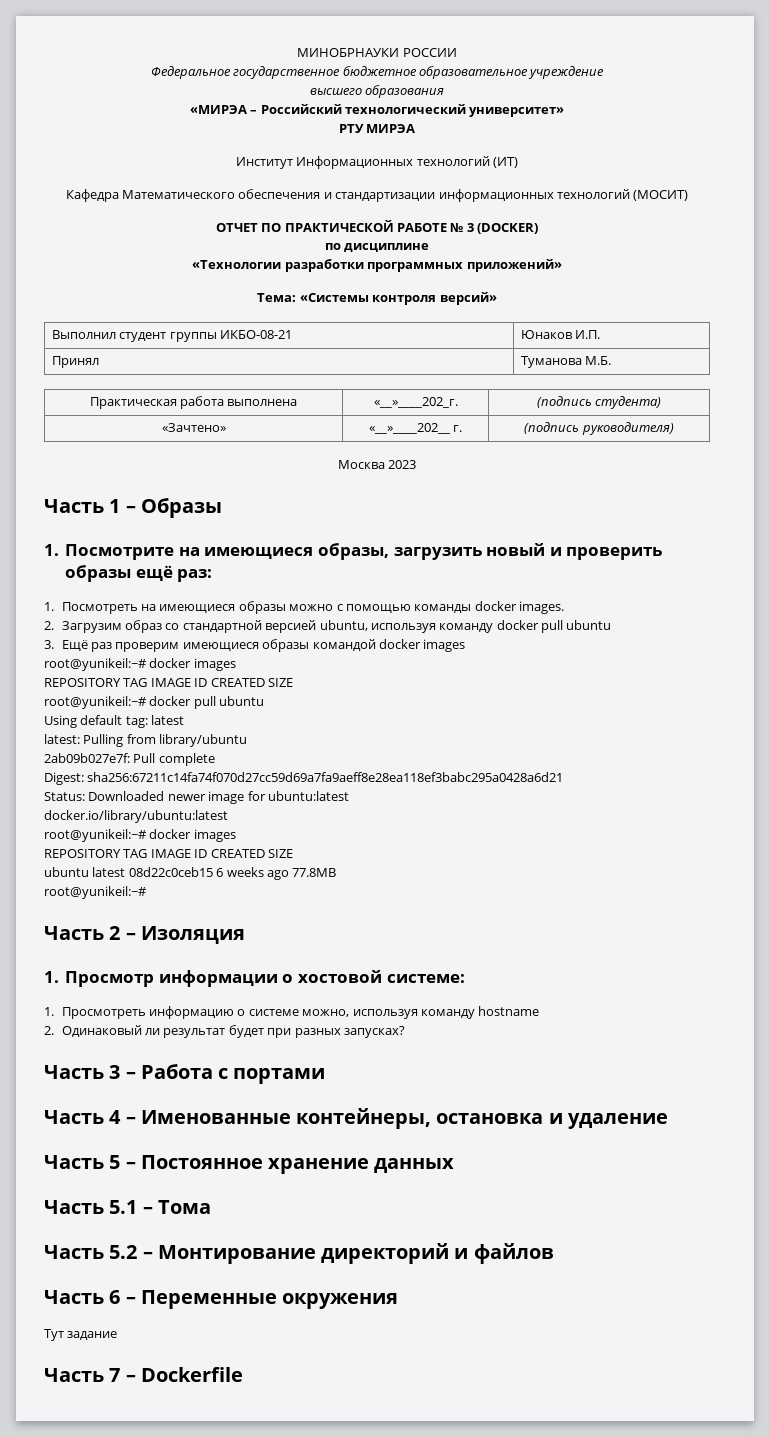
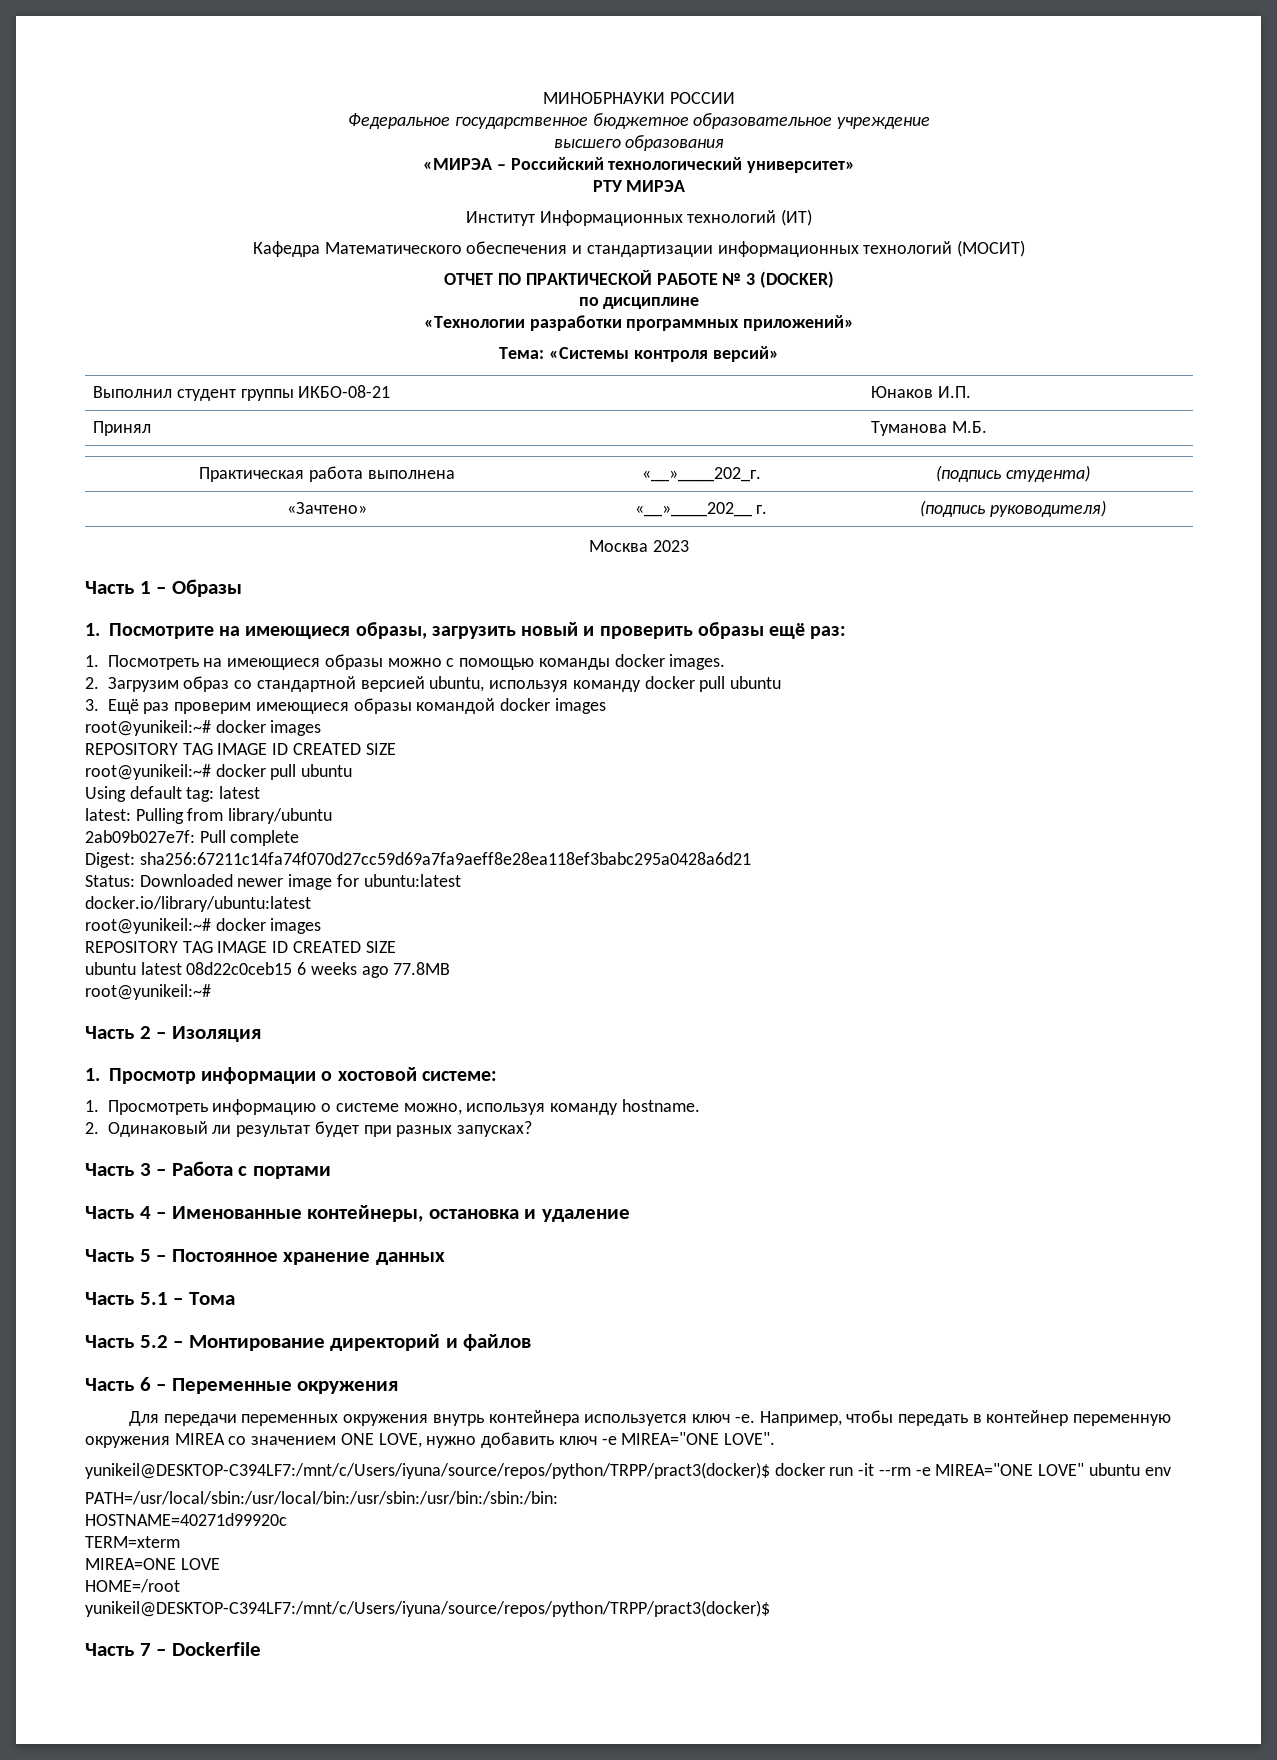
- 1. Просмотреть информацию о системе можно, используя команду hostname
+ 1. Просмотреть информацию о системе можно, используя команду hostname.
- Тут задание
+ Для передачи переменных окружения внутрь контейнера используется ключ -e. Например, чтобы передать в контейнер переменную окружения MIREA со значением ONE LOVE, нужно добавить ключ -e MIREA="ONE LOVE".
+ yunikeil@DESKTOP-C394LF7:/mnt/c/Users/iyuna/source/repos/python/TRPP/pract3(docker)$ docker run -it --rm -e MIREA="ONE LOVE" ubuntu env
+ PATH=/usr/local/sbin:/usr/local/bin:/usr/sbin:/usr/bin:/sbin:/bin:
+ HOSTNAME=40271d99920c
+ TERM=xterm
+ MIREA=ONE LOVE
+ HOME=/root
+ yunikeil@DESKTOP-C394LF7:/mnt/c/Users/iyuna/source/repos/python/TRPP/pract3(docker)$

